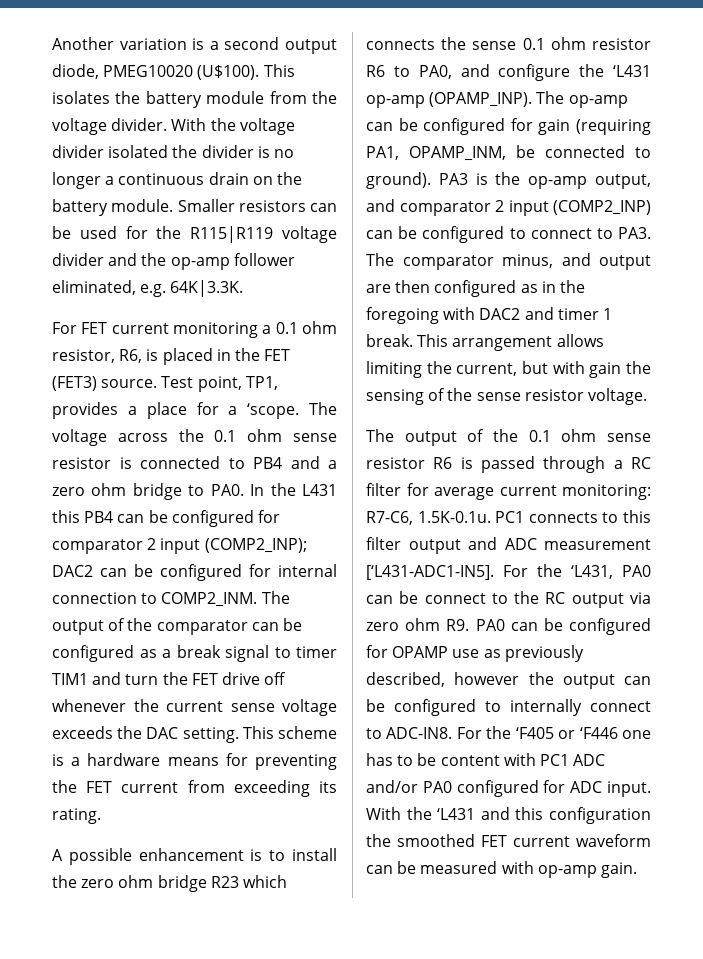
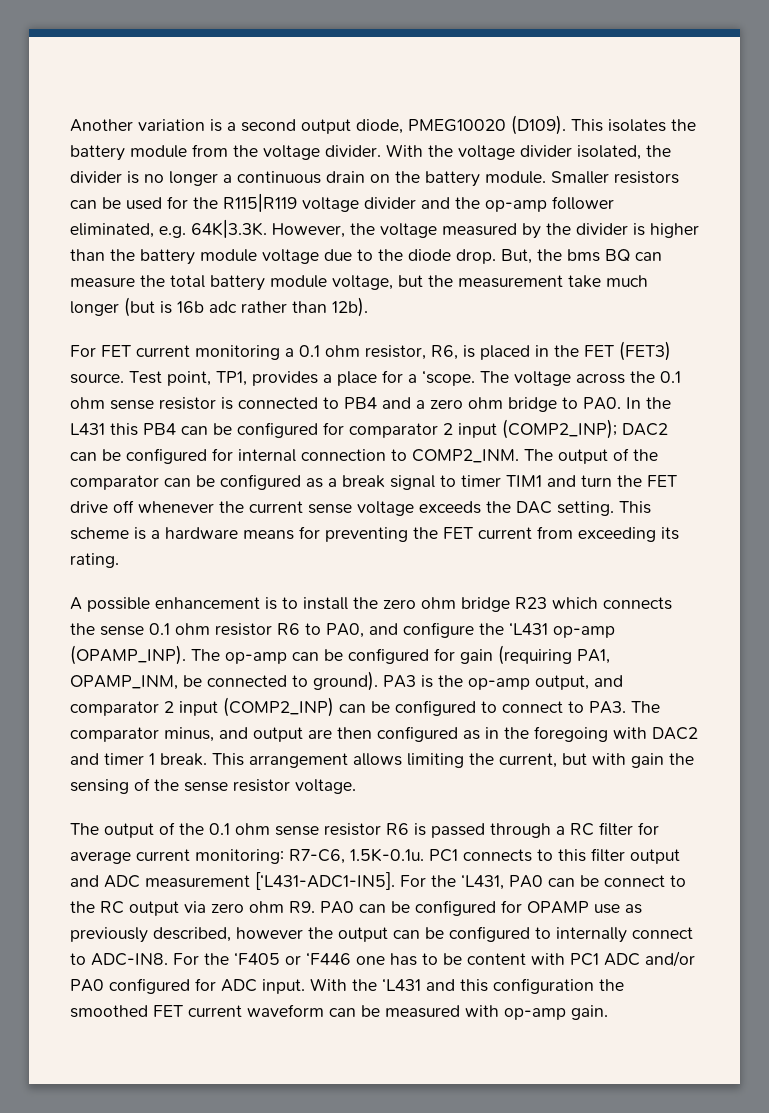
- Another variation is a second output diode, PMEG10020 (U$100).
+ Another variation is a second output diode, PMEG10020 (D109).
- With the voltage divider isolated the divider is no longer a continuous drain on the battery module.
+ With the voltage divider isolated, the divider is no longer a continuous drain on the battery module.
- Smaller resistors can be used for the R115|R119 voltage divider and the op-amp follower eliminated, e.g. 64K|3.3K.
+ Smaller resistors can be used for the R115|R119 voltage divider and the op-amp follower eliminated, e.g. 64K|3.3K. However, the voltage measured by the divider is higher than the battery module voltage due to the diode drop. But, the bms BQ can measure the total battery module voltage, but the measurement take much longer (but is 16b adc rather than 12b).

